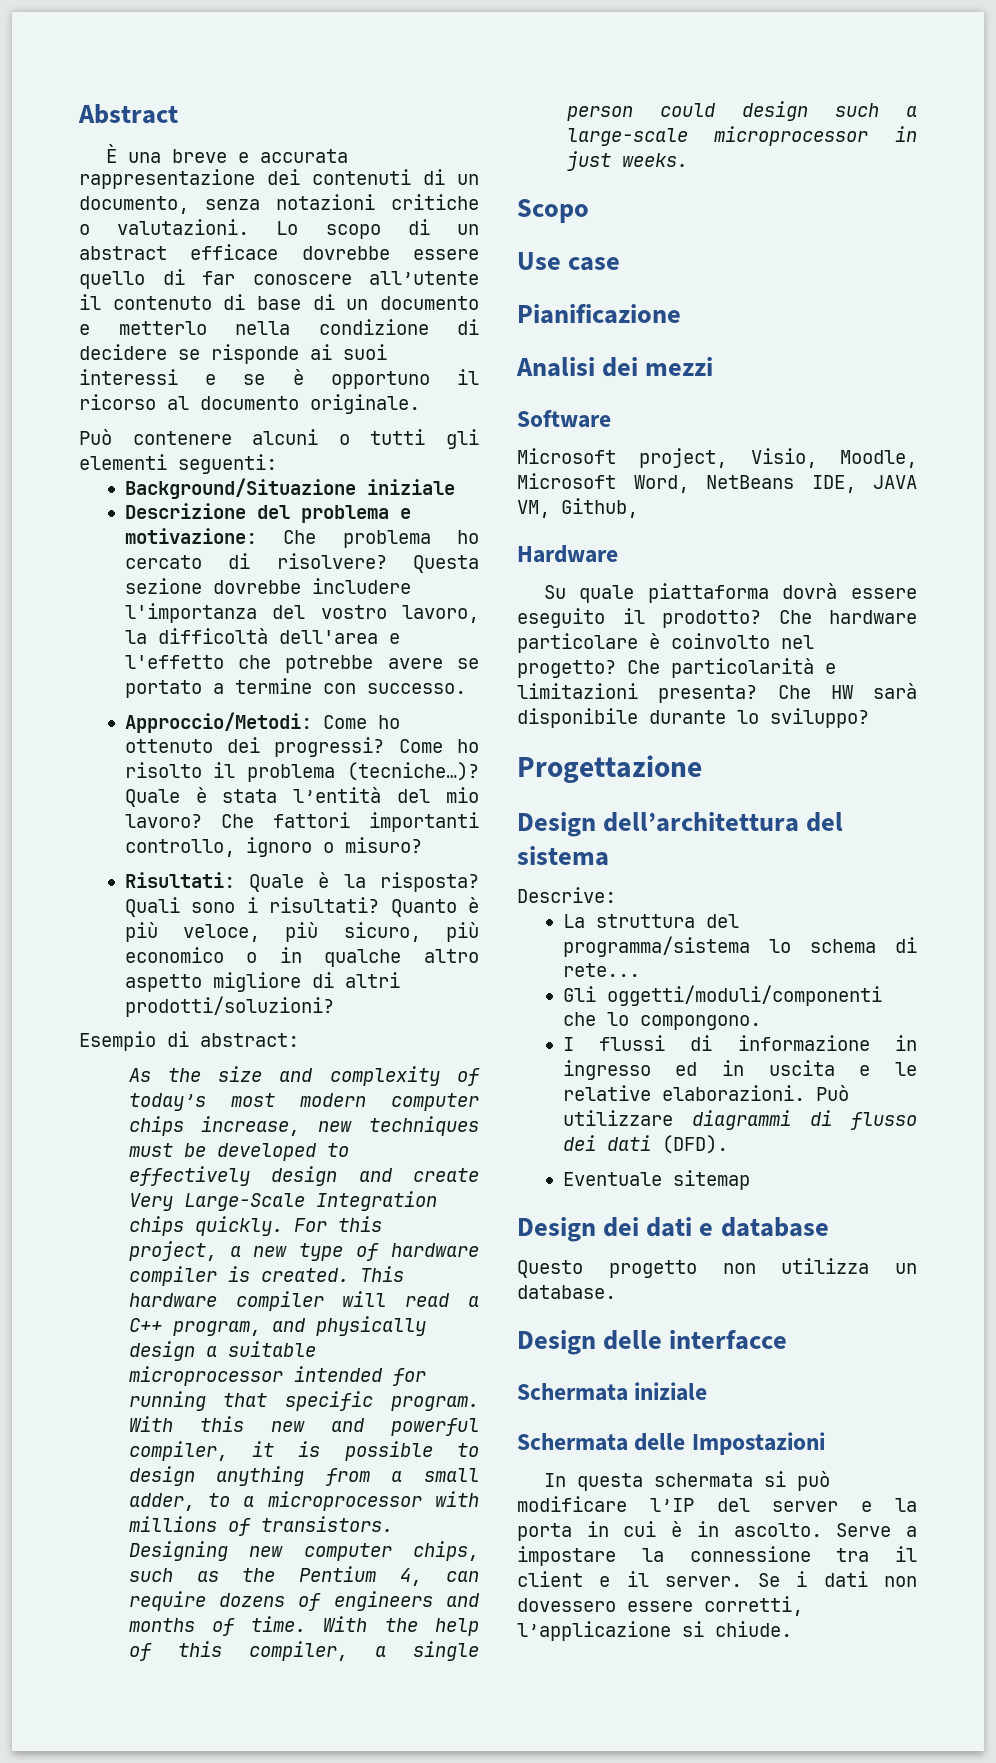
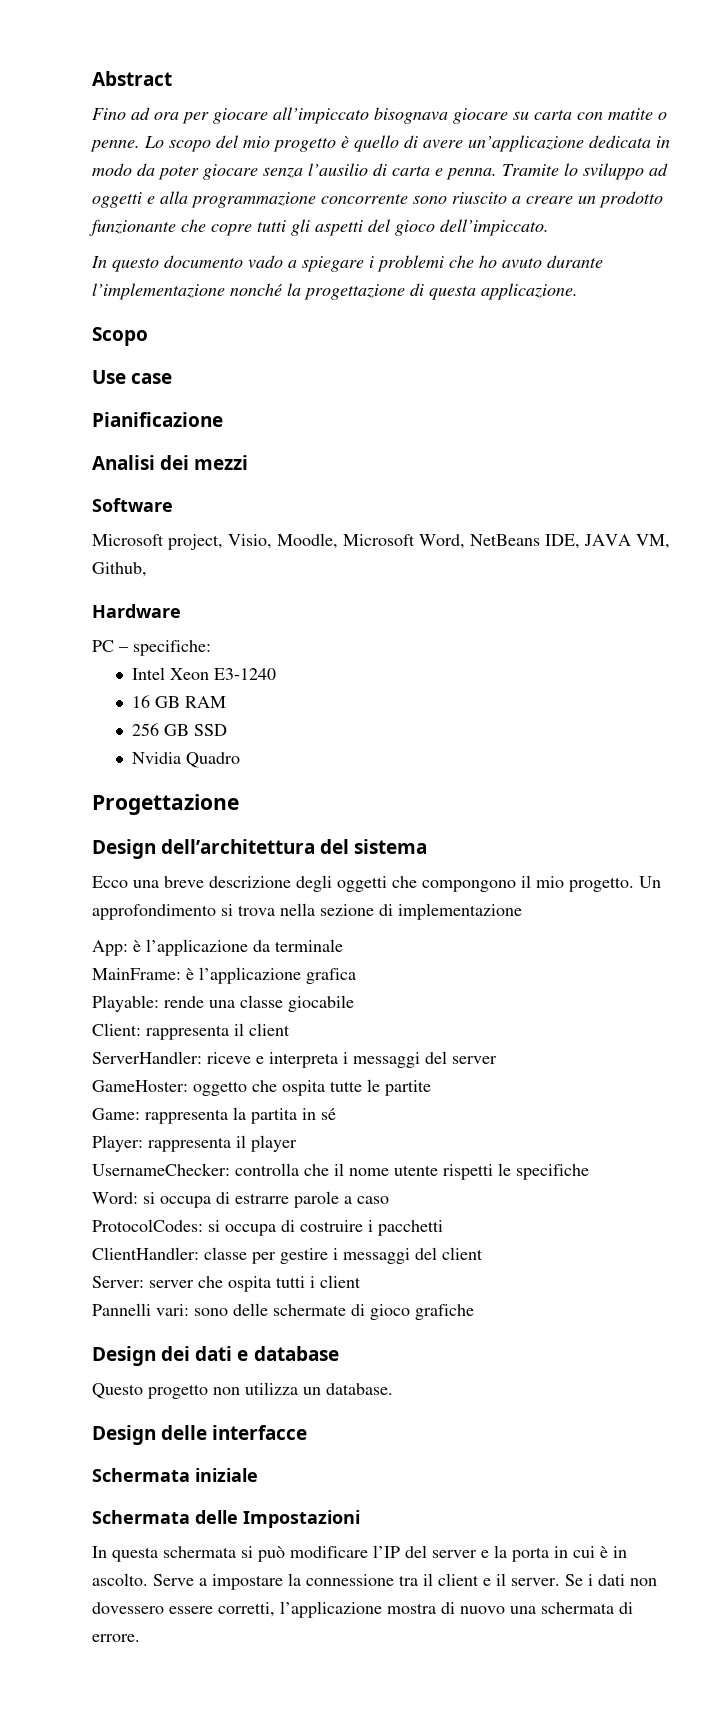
- È una breve e accurata rappresentazione dei contenuti di un documento, senza notazioni critiche o valutazioni. Lo scopo di un abstract efficace dovrebbe essere quello di far conoscere all’utente il contenuto di base di un documento e metterlo nella condizione di decidere se risponde ai suoi interessi e se è opportuno il ricorso al documento originale.
- Può contenere alcuni o tutti gli elementi seguenti:
- Background/Situazione iniziale
- Descrizione del problema e motivazione: Che problema ho cercato di risolvere? Questa sezione dovrebbe includere l'importanza del vostro lavoro, la difficoltà dell'area e l'effetto che potrebbe avere se portato a termine con successo.
- Approccio/Metodi: Come ho ottenuto dei progressi? Come ho risolto il problema (tecniche…)? Quale è stata l’entità del mio lavoro? Che fattori importanti controllo, ignoro o misuro?
- Risultati: Quale è la risposta? Quali sono i risultati? Quanto è più veloce, più sicuro, più economico o in qualche altro aspetto migliore di altri prodotti/soluzioni?
- Esempio di abstract:
- As the size and complexity of today’s most modern computer chips increase, new techniques must be developed to effectively design and create Very Large-Scale Integration chips quickly. For this project, a new type of hardware compiler is created. This hardware compiler will read a C++ program, and physically design a suitable microprocessor intended for running that specific program. With this new and powerful compiler, it is possible to design anything from a small adder, to a microprocessor with millions of transistors. Designing new computer chips, such as the Pentium 4, can require dozens of engineers and months of time. With the help of this compiler, a single person could design such a large-scale microprocessor in just weeks.
+ Fino ad ora per giocare all’impiccato bisognava giocare su carta con matite o penne. Lo scopo del mio progetto è quello di avere un’applicazione dedicata in modo da poter giocare senza l’ausilio di carta e penna. Tramite lo sviluppo ad oggetti e alla programmazione concorrente sono riuscito a creare un prodotto funzionante che copre tutti gli aspetti del gioco dell’impiccato.
+ In questo documento vado a spiegare i problemi che ho avuto durante l’implementazione nonché la progettazione di questa applicazione.
- Su quale piattaforma dovrà essere eseguito il prodotto? Che hardware particolare è coinvolto nel progetto? Che particolarità e limitazioni presenta? Che HW sarà disponibile durante lo sviluppo?
+ PC – specifiche:
+ Intel Xeon E3-1240
+ 16 GB RAM
+ 256 GB SSD
+ Nvidia Quadro
- Descrive:
- La struttura del programma/sistema lo schema di rete...
- Gli oggetti/moduli/componenti che lo compongono.
- I flussi di informazione in ingresso ed in uscita e le relative elaborazioni. Può utilizzare diagrammi di flusso dei dati (DFD).
- Eventuale sitemap
+ Ecco una breve descrizione degli oggetti che compongono il mio progetto. Un approfondimento si trova nella sezione di implementazione
+ App: è l’applicazione da terminale
+ MainFrame: è l’applicazione grafica
+ Playable: rende una classe giocabile
+ Client: rappresenta il client
+ ServerHandler: riceve e interpreta i messaggi del server
+ GameHoster: oggetto che ospita tutte le partite
+ Game: rappresenta la partita in sé
+ Player: rappresenta il player
+ UsernameChecker: controlla che il nome utente rispetti le specifiche
+ Word: si occupa di estrarre parole a caso
+ ProtocolCodes: si occupa di costruire i pacchetti
+ ClientHandler: classe per gestire i messaggi del client
+ Server: server che ospita tutti i client
+ Pannelli vari: sono delle schermate di gioco grafiche
- Se i dati non dovessero essere corretti, l’applicazione si chiude.
+ Se i dati non dovessero essere corretti, l’applicazione mostra di nuovo una schermata di errore.

